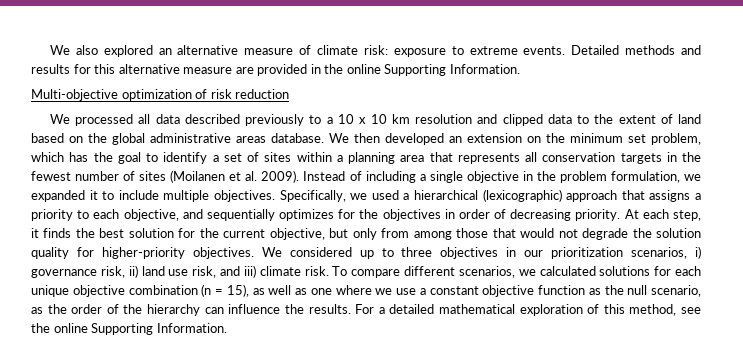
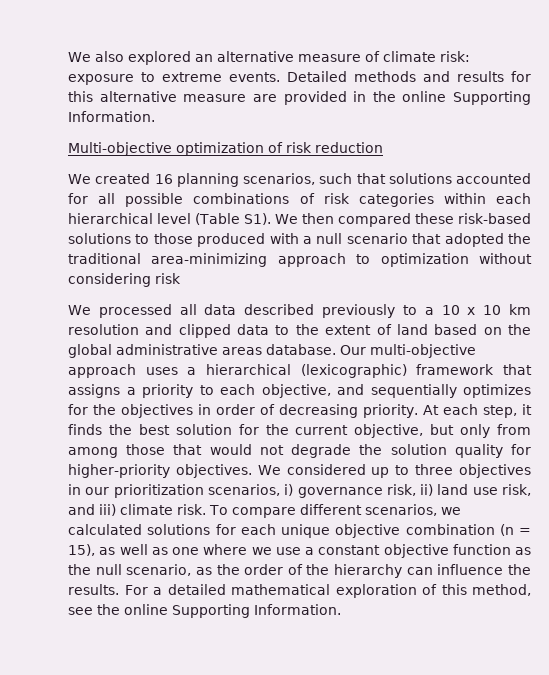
+ We created 16 planning scenarios, such that solutions accounted for all possible combinations of risk categories within each hierarchical level (Table S1). We then compared these risk-based solutions to those produced with a null scenario that adopted the traditional area-minimizing approach to optimization without considering risk
- We then developed an extension on the minimum set problem, which has the goal to identify a set of sites within a planning area that represents all conservation targets in the fewest number of sites (Moilanen et al. 2009). Instead of including a single objective in the problem formulation, we expanded it to include multiple objectives. Specifically, we used a hierarchical (lexicographic) approach that assigns a priority to each objective, and sequentially optimizes for the objectives in order of decreasing priority.
+ Our multi-objective approach uses a hierarchical (lexicographic) framework that assigns a priority to each objective, and sequentially optimizes for the objectives in order of decreasing priority.

